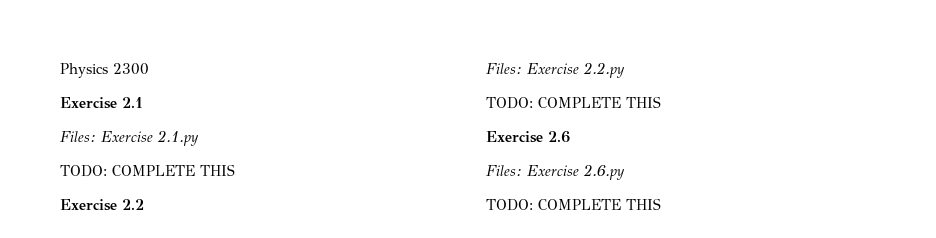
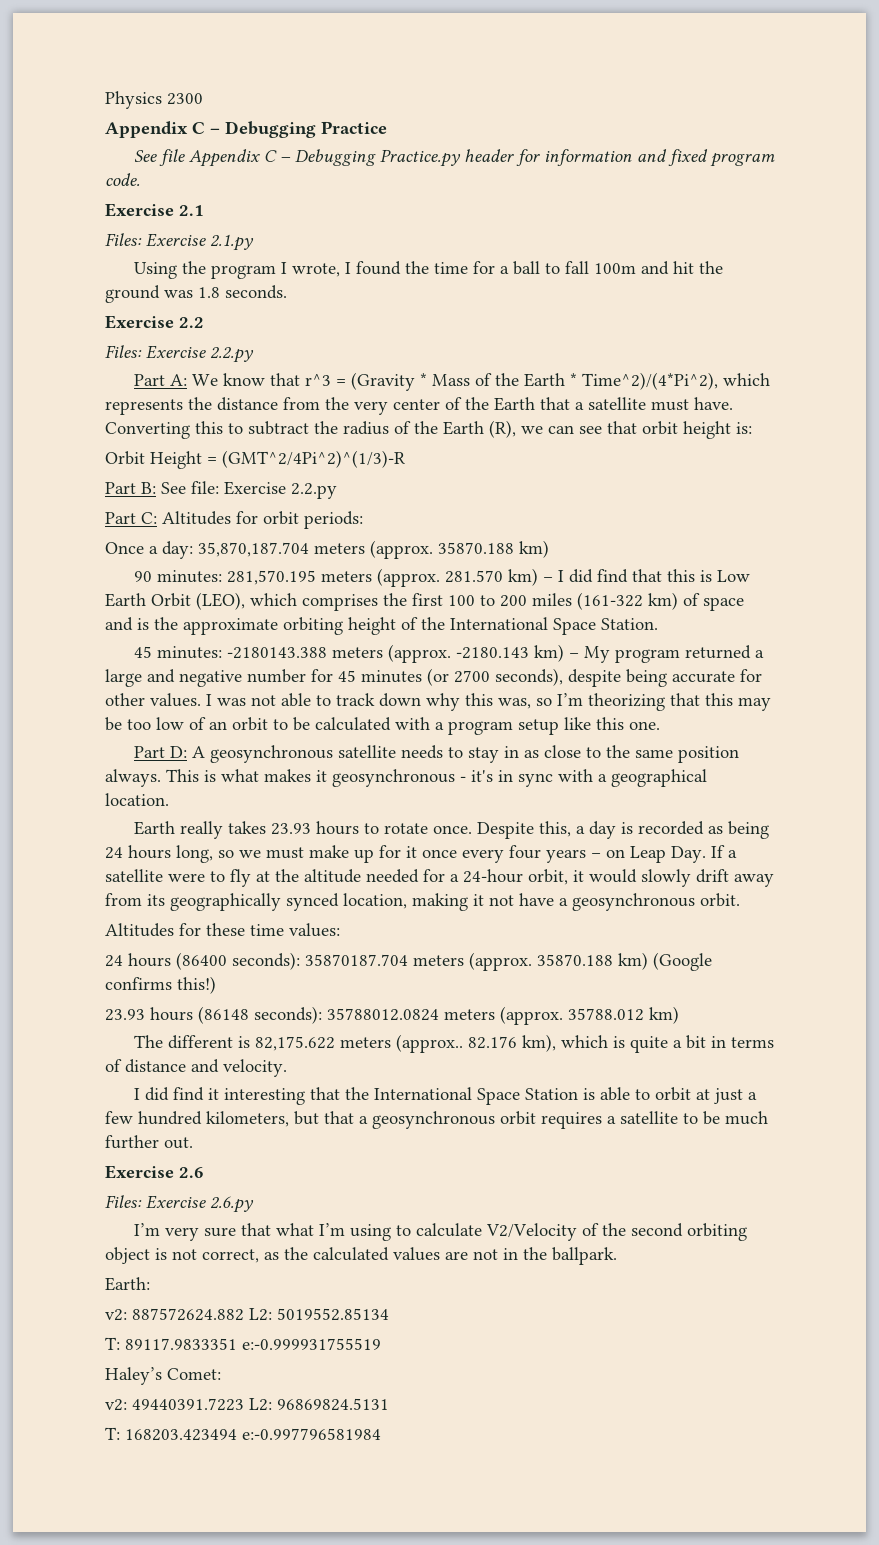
+ Appendix C – Debugging Practice
+ See file Appendix C – Debugging Practice.py header for information and fixed program code.
  Files: Exercise 2.1.py
- TODO: COMPLETE THIS
+ Using the program I wrote, I found the time for a ball to fall 100m and hit the ground was 1.8 seconds.
  Files: Exercise 2.2.py
- TODO: COMPLETE THIS
+ Part A: We know that r^3 = (Gravity * Mass of the Earth * Time^2)/(4*Pi^2), which represents the distance from the very center of the Earth that a satellite must have. Converting this to subtract the radius of the Earth (R), we can see that orbit height is:
+ Orbit Height = (GMT^2/4Pi^2)^(1/3)-R
+ Part B: See file: Exercise 2.2.py
+ Part C: Altitudes for orbit periods:
+ Once a day: 35,870,187.704 meters (approx. 35870.188 km)
+ 90 minutes: 281,570.195 meters (approx. 281.570 km) – I did find that this is Low Earth Orbit (LEO), which comprises the first 100 to 200 miles (161-322 km) of space and is the approximate orbiting height of the International Space Station.
+ 45 minutes: -2180143.388 meters (approx. -2180.143 km) – My program returned a large and negative number for 45 minutes (or 2700 seconds), despite being accurate for other values. I was not able to track down why this was, so I’m theorizing that this may be too low of an orbit to be calculated with a program setup like this one.
+ Part D: A geosynchronous satellite needs to stay in as close to the same position always. This is what makes it geosynchronous - it's in sync with a geographical location.
+ Earth really takes 23.93 hours to rotate once. Despite this, a day is recorded as being 24 hours long, so we must make up for it once every four years – on Leap Day. If a satellite were to fly at the altitude needed for a 24-hour orbit, it would slowly drift away from its geographically synced location, making it not have a geosynchronous orbit.
+ Altitudes for these time values:
+ 24 hours (86400 seconds): 35870187.704 meters (approx. 35870.188 km) (Google confirms this!)
+ 23.93 hours (86148 seconds): 35788012.0824 meters (approx. 35788.012 km)
+ The different is 82,175.622 meters (approx.. 82.176 km), which is quite a bit in terms of distance and velocity.
+ I did find it interesting that the International Space Station is able to orbit at just a few hundred kilometers, but that a geosynchronous orbit requires a satellite to be much further out.
  Files: Exercise 2.6.py
- TODO: COMPLETE THIS
+ I’m very sure that what I’m using to calculate V2/Velocity of the second orbiting object is not correct, as the calculated values are not in the ballpark.
+ Earth:
+ v2: 887572624.882 L2: 5019552.85134
+ T: 89117.9833351 e:-0.999931755519
+ Haley’s Comet:
+ v2: 49440391.7223 L2: 96869824.5131
+ T: 168203.423494 e:-0.997796581984

